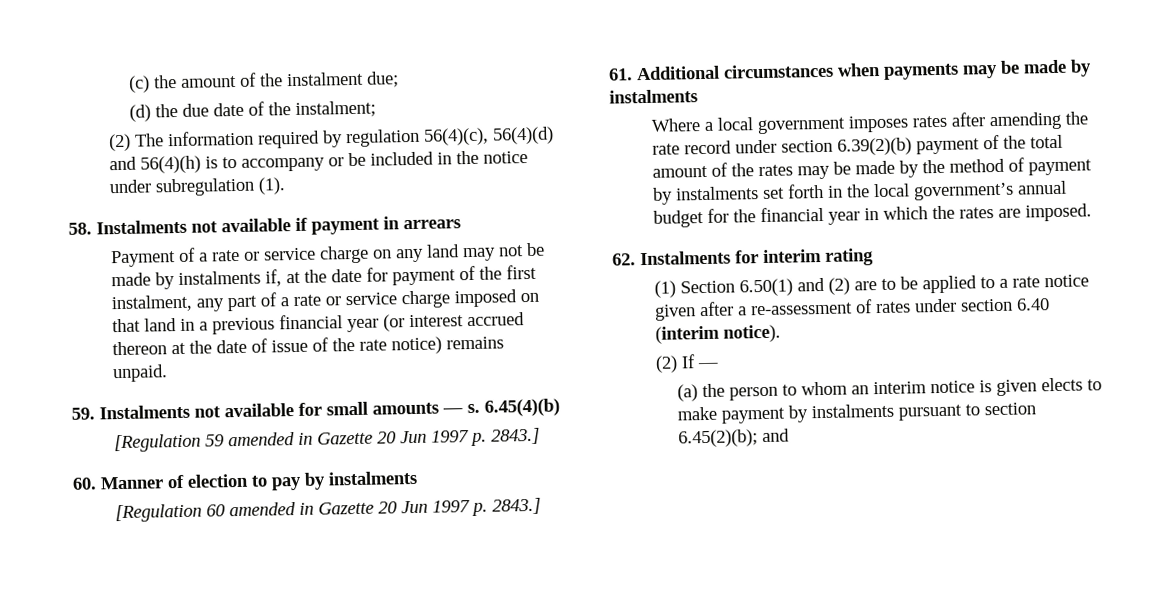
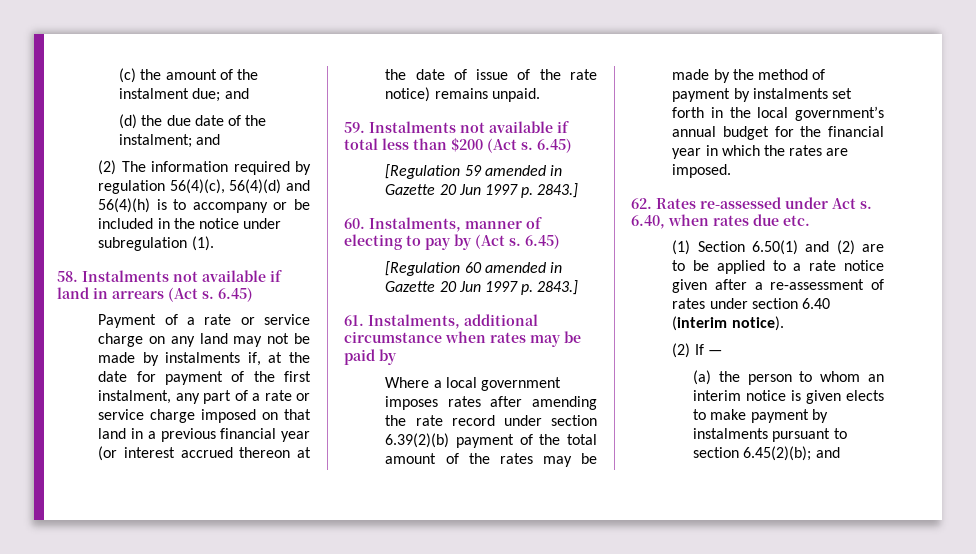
- (c) the amount of the instalment due;
+ (c) the amount of the instalment due; and
- (d) the due date of the instalment;
+ (d) the due date of the instalment; and
- 58. Instalments not available if payment in arrears
+ 58. Instalments not available if land in arrears (Act s. 6.45)
- 59. Instalments not available for small amounts — s. 6.45(4)(b)
+ 59. Instalments not available if total less than $200 (Act s. 6.45)
- 60. Manner of election to pay by instalments
+ 60. Instalments, manner of electing to pay by (Act s. 6.45)
- 61. Additional circumstances when payments may be made by instalments
+ 61. Instalments, additional circumstance when rates may be paid by
- 62. Instalments for interim rating
+ 62. Rates re-assessed under Act s. 6.40, when rates due etc.

